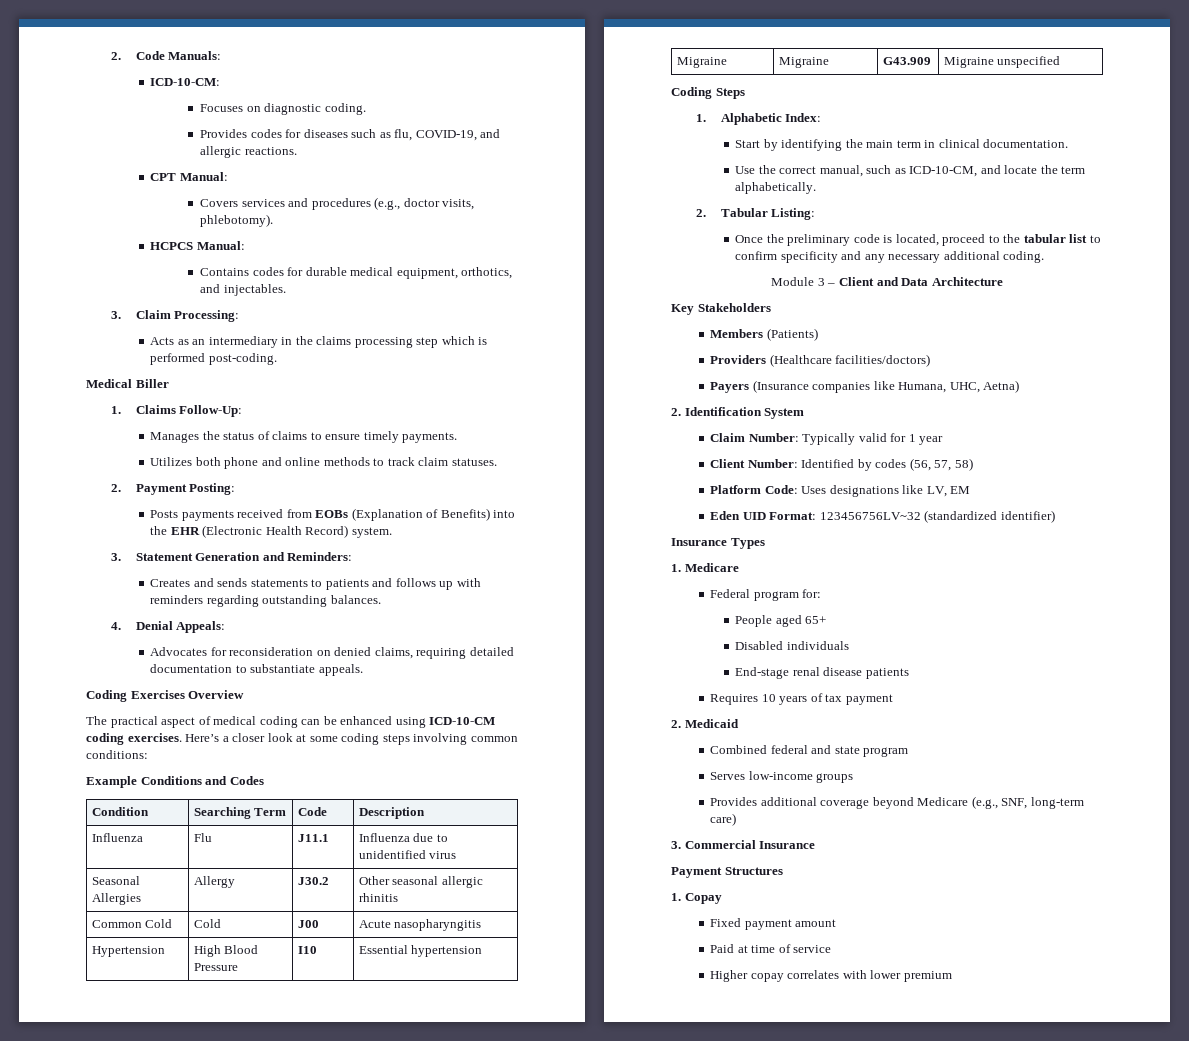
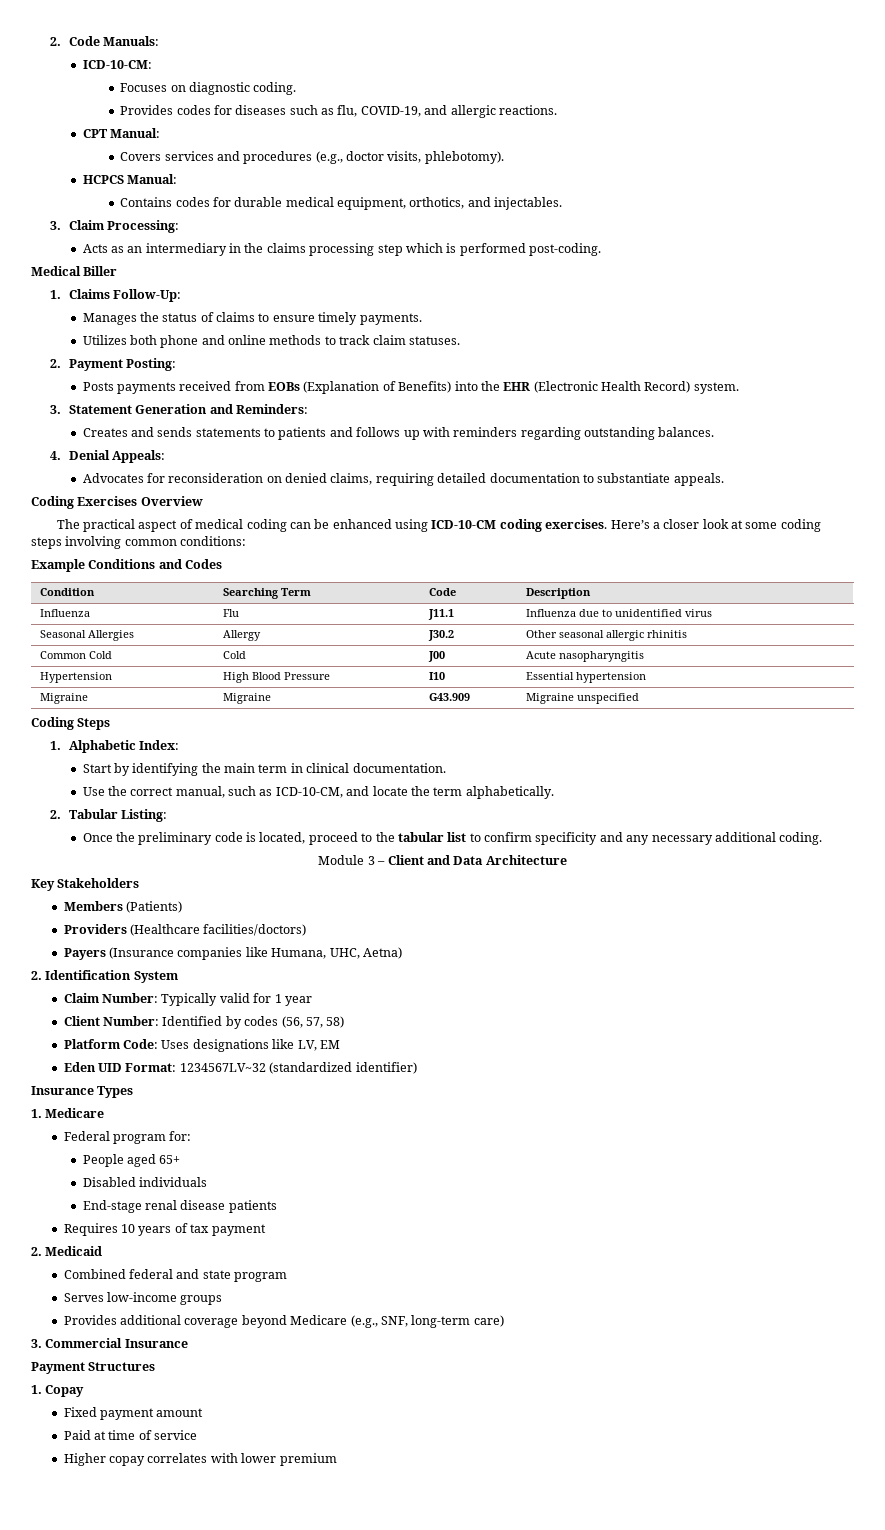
- Eden UID Format: 123456756LV~32 (standardized identifier)
+ Eden UID Format: 1234567LV~32 (standardized identifier)

